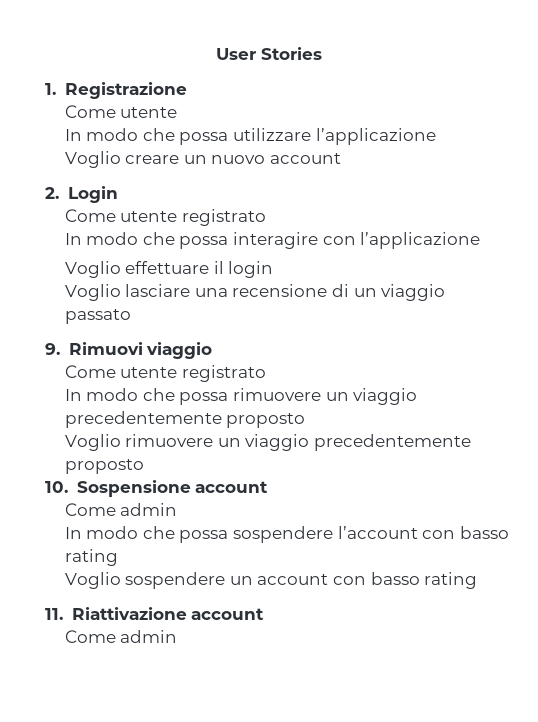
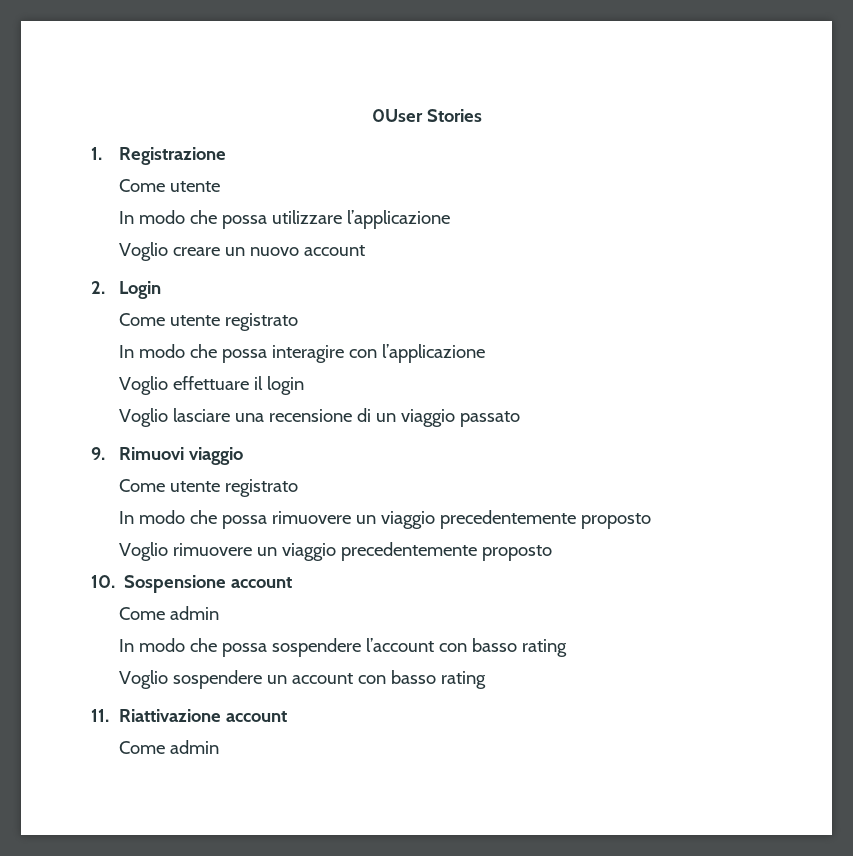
- User Stories
+ 0User Stories

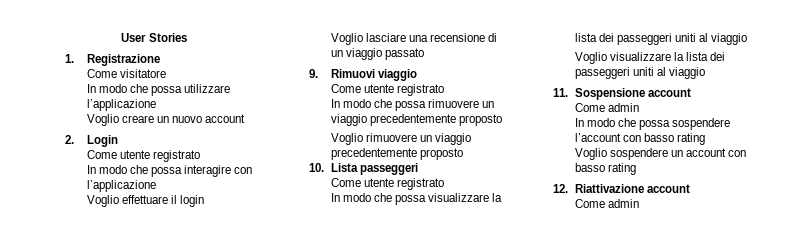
- 0User Stories
+ User Stories
  1. Registrazione
- Come utente
+ Come visitatore
- 10. Sospensione account
+ 10. Lista passeggeri
+ Come utente registrato
+ In modo che possa visualizzare la lista dei passeggeri uniti al viaggio
+ Voglio visualizzare la lista dei passeggeri uniti al viaggio
+ 11. Sospensione account
- 11. Riattivazione account
+ 12. Riattivazione account

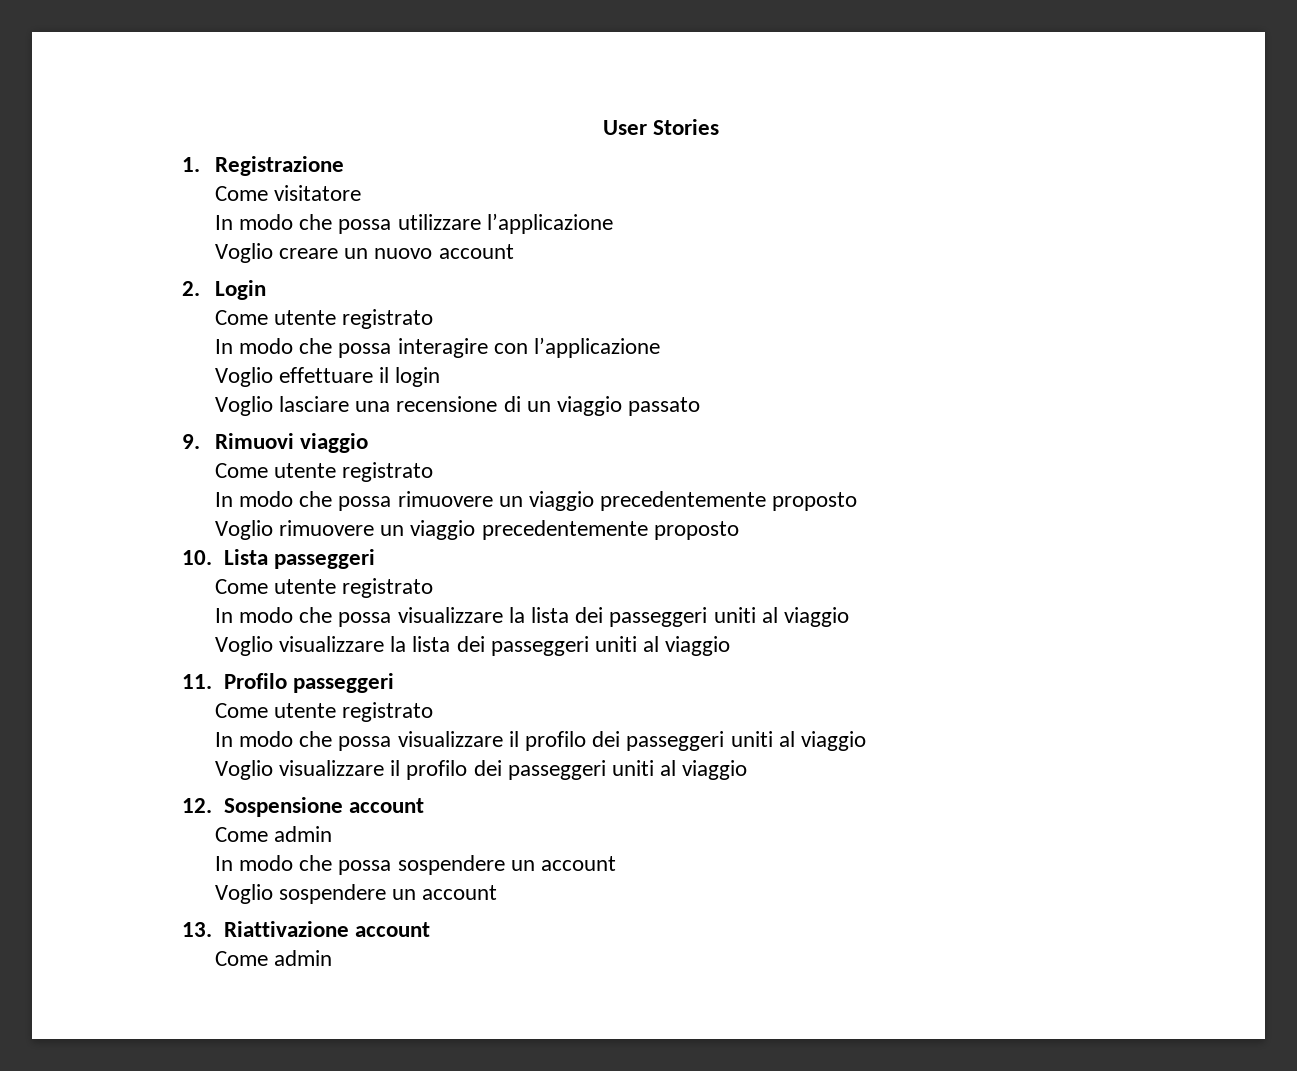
- 11. Sospensione account
+ 11. Profilo passeggeri
+ Come utente registrato
+ In modo che possa visualizzare il profilo dei passeggeri uniti al viaggio
+ Voglio visualizzare il profilo dei passeggeri uniti al viaggio
+ 12. Sospensione account
- In modo che possa sospendere l’account con basso rating
+ In modo che possa sospendere un account
- Voglio sospendere un account con basso rating
- 12. Riattivazione account
+ Voglio sospendere un account
+ 13. Riattivazione account

